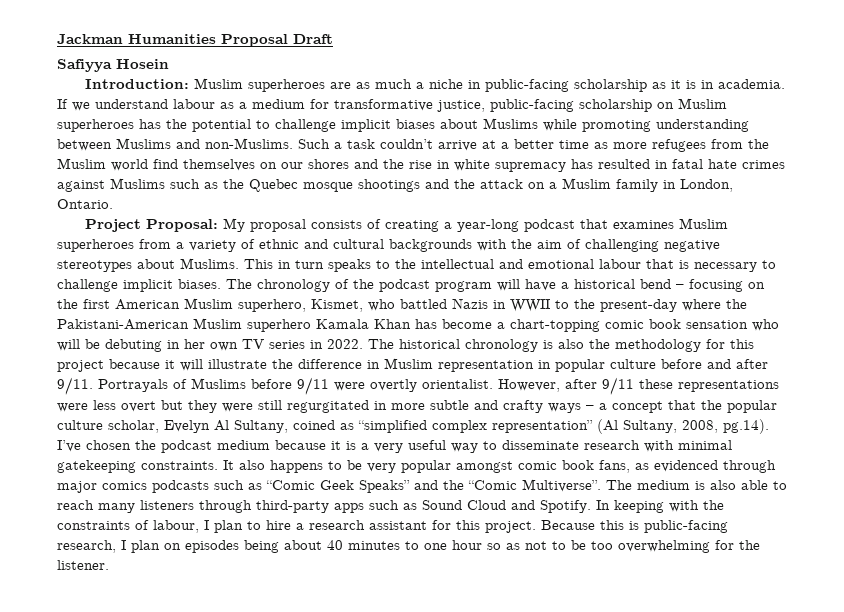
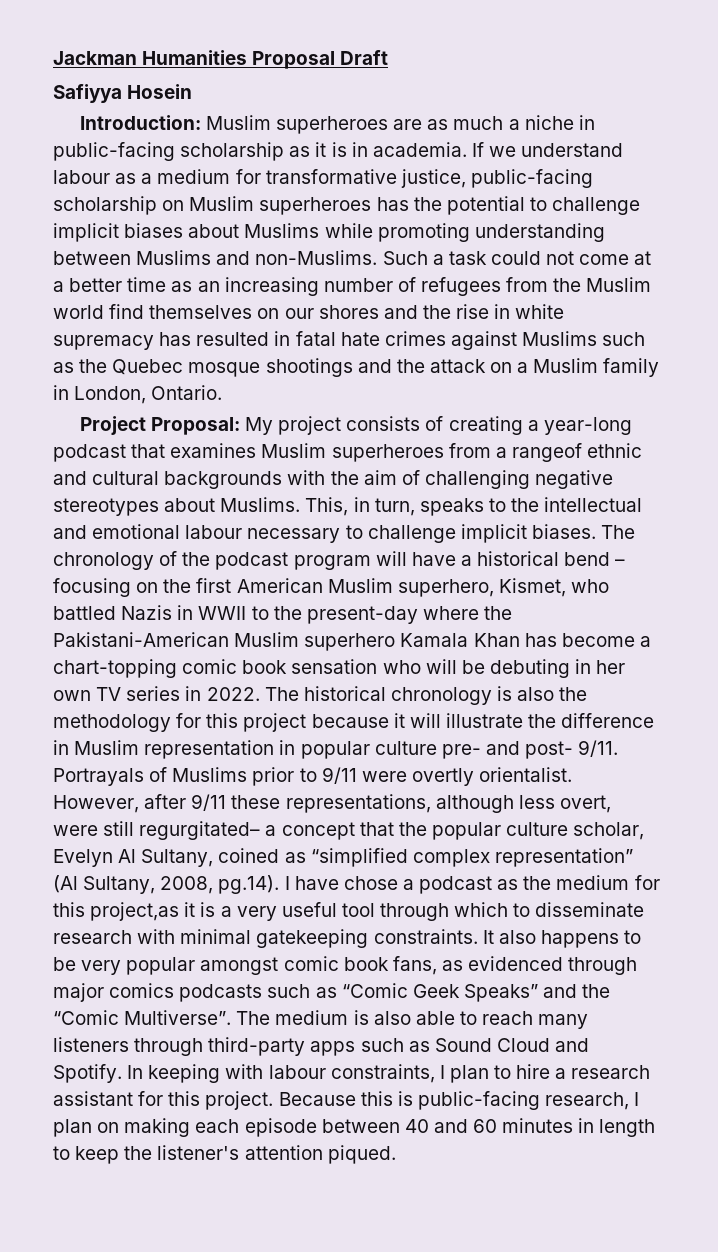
- Such a task couldn’t arrive at a better time as more refugees from the Muslim world find themselves on our shores and the rise in white supremacy has resulted in fatal hate crimes against Muslims such as the Quebec mosque shootings and the attack on a Muslim family in London, Ontario.
+ Such a task could not come at a better time as an increasing number of refugees from the Muslim world find themselves on our shores and the rise in white supremacy has resulted in fatal hate crimes against Muslims such as the Quebec mosque shootings and the attack on a Muslim family in London, Ontario.
- Project Proposal: My proposal consists of creating a year-long podcast that examines Muslim superheroes from a variety of ethnic and cultural backgrounds with the aim of challenging negative stereotypes about Muslims.
+ Project Proposal: My project consists of creating a year-long podcast that examines Muslim superheroes from a rangeof ethnic and cultural backgrounds with the aim of challenging negative stereotypes about Muslims.
- This in turn speaks to the intellectual and emotional labour that is necessary to challenge implicit biases.
+ This, in turn, speaks to the intellectual and emotional labour necessary to challenge implicit biases.
- The historical chronology is also the methodology for this project because it will illustrate the difference in Muslim representation in popular culture before and after 9/11.
+ The historical chronology is also the methodology for this project because it will illustrate the difference in Muslim representation in popular culture pre- and post- 9/11.
- Portrayals of Muslims before 9/11 were overtly orientalist.
+ Portrayals of Muslims prior to 9/11 were overtly orientalist.
- However, after 9/11 these representations were less overt but they were still regurgitated in more subtle and crafty ways – a concept that the popular culture scholar, Evelyn Al Sultany, coined as “simplified complex representation” (Al Sultany, 2008, pg.14). I’ve chosen the podcast medium because it is a very useful way to disseminate research with minimal gatekeeping constraints.
+ However, after 9/11 these representations, although less overt, were still regurgitated– a concept that the popular culture scholar, Evelyn Al Sultany, coined as “simplified complex representation” (Al Sultany, 2008, pg.14). I have chose a podcast as the medium for this project,as it is a very useful tool through which to disseminate research with minimal gatekeeping constraints.
- In keeping with the constraints of labour, I plan to hire a research assistant for this project.
+ In keeping with labour constraints, I plan to hire a research assistant for this project.
- Because this is public-facing research, I plan on episodes being about 40 minutes to one hour so as not to be too overwhelming for the listener.
+ Because this is public-facing research, I plan on making each episode between 40 and 60 minutes in length to keep the listener's attention piqued.

